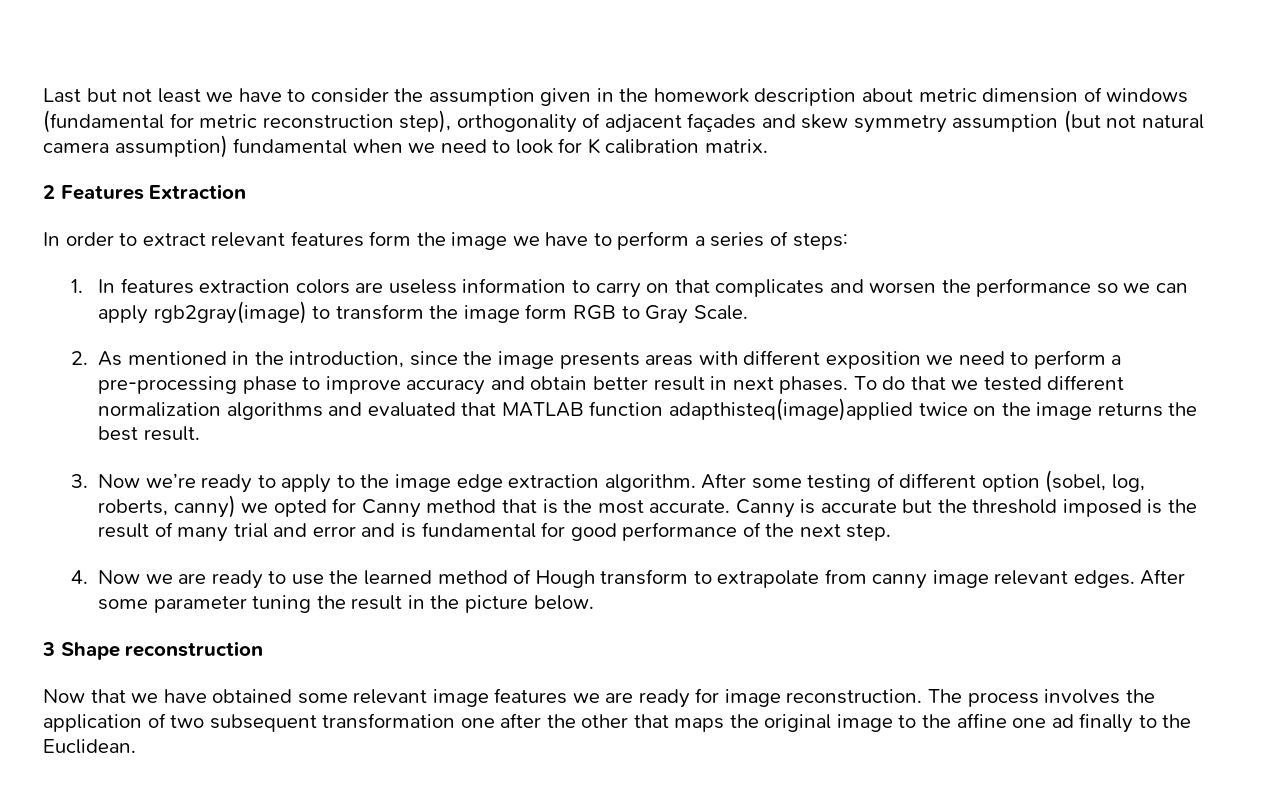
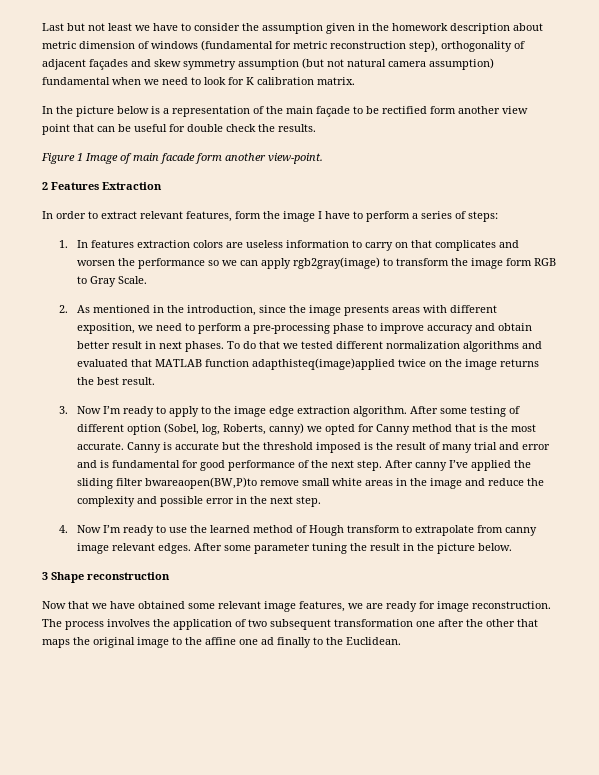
+ In the picture below is a representation of the main façade to be rectified form another view point that can be useful for double check the results.
+ Figure 1 Image of main facade form another view-point.
- In order to extract relevant features form the image we have to perform a series of steps:
+ In order to extract relevant features, form the image I have to perform a series of steps:
- 2. As mentioned in the introduction, since the image presents areas with different exposition we need to perform a pre-processing phase to improve accuracy and obtain better result in next phases.
+ 2. As mentioned in the introduction, since the image presents areas with different exposition, we need to perform a pre-processing phase to improve accuracy and obtain better result in next phases.
- 3. Now we’re ready to apply to the image edge extraction algorithm.
+ 3. Now I’m ready to apply to the image edge extraction algorithm.
- After some testing of different option (sobel, log, roberts, canny) we opted for Canny method that is the most accurate.
+ After some testing of different option (Sobel, log, Roberts, canny) we opted for Canny method that is the most accurate.
+ After canny I’ve applied the sliding filter bwareaopen(BW,P)to remove small white areas in the image and reduce the complexity and possible error in the next step.
- 4. Now we are ready to use the learned method of Hough transform to extrapolate from canny image relevant edges.
+ 4. Now I’m ready to use the learned method of Hough transform to extrapolate from canny image relevant edges.
- Now that we have obtained some relevant image features we are ready for image reconstruction.
+ Now that we have obtained some relevant image features, we are ready for image reconstruction.

